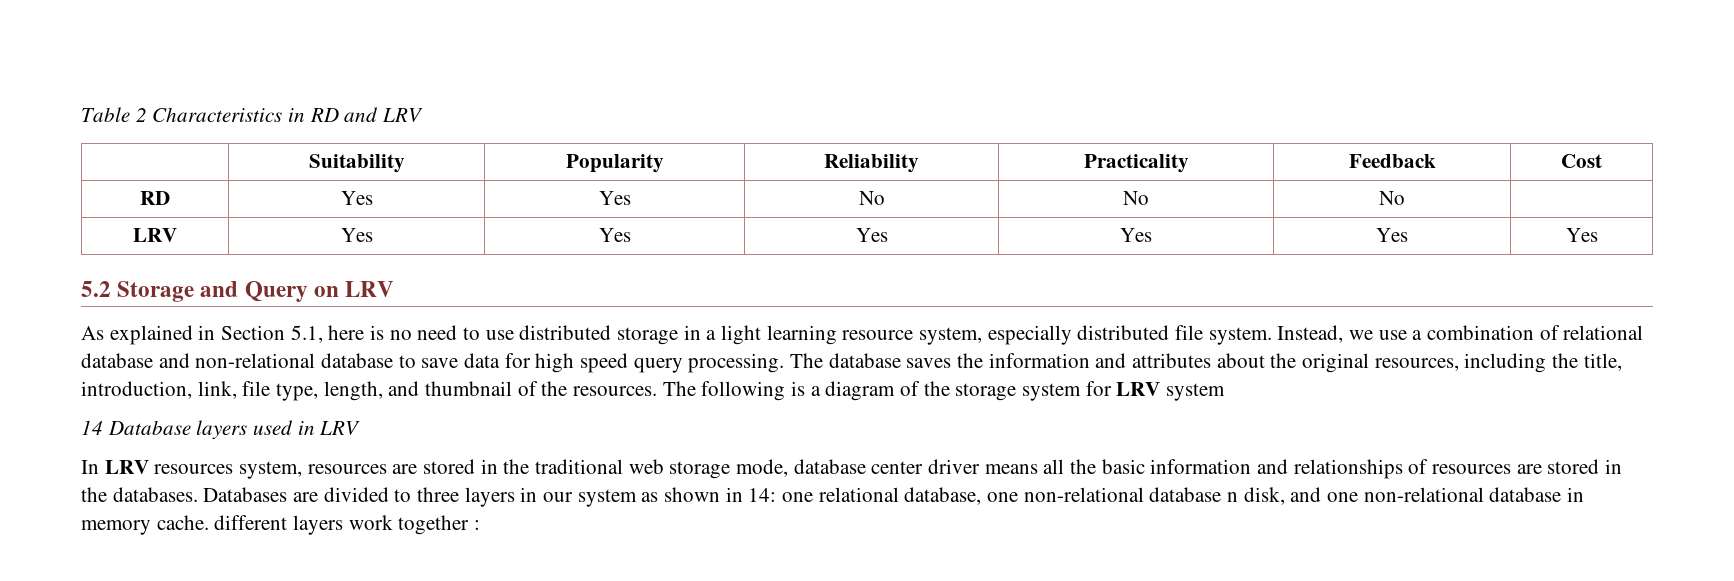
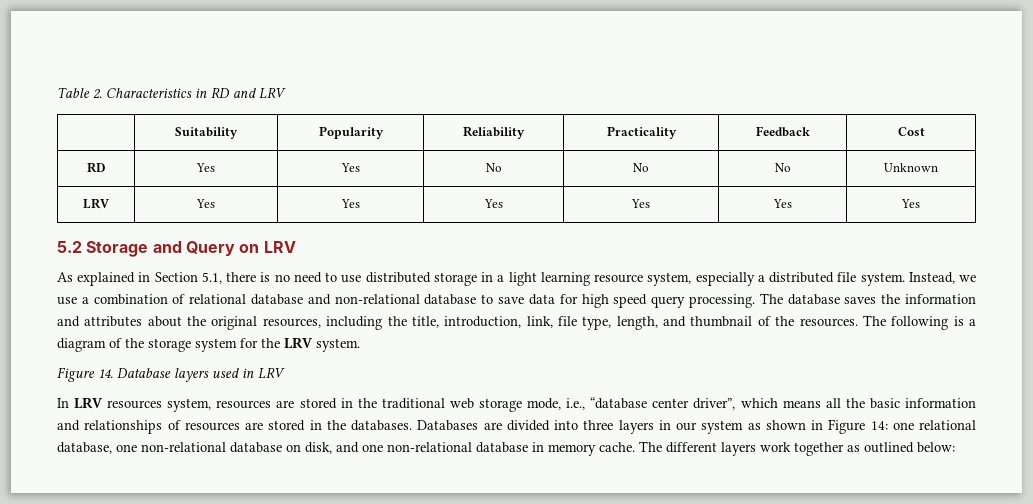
- Table 2 Characteristics in RD and LRV
+ Table 2. Characteristics in RD and LRV
- RD | Yes | Yes | No | No | No |
+ RD | Yes | Yes | No | No | No | Unknown
- As explained in Section 5.1, here is no need to use distributed storage in a light learning resource system, especially distributed file system.
+ As explained in Section 5.1, there is no need to use distributed storage in a light learning resource system, especially a distributed file system.
- The following is a diagram of the storage system for LRV system
- 14 Database layers used in LRV
+ The following is a diagram of the storage system for the LRV system.
+ Figure 14. Database layers used in LRV
- In LRV resources system, resources are stored in the traditional web storage mode, database center driver means all the basic information and relationships of resources are stored in the databases.
+ In LRV resources system, resources are stored in the traditional web storage mode, i.e., “database center driver”, which means all the basic information and relationships of resources are stored in the databases.
- Databases are divided to three layers in our system as shown in 14: one relational database, one non-relational database n disk, and one non-relational database in memory cache. different layers work together :
+ Databases are divided into three layers in our system as shown in Figure 14: one relational database, one non-relational database on disk, and one non-relational database in memory cache. The different layers work together as outlined below:

